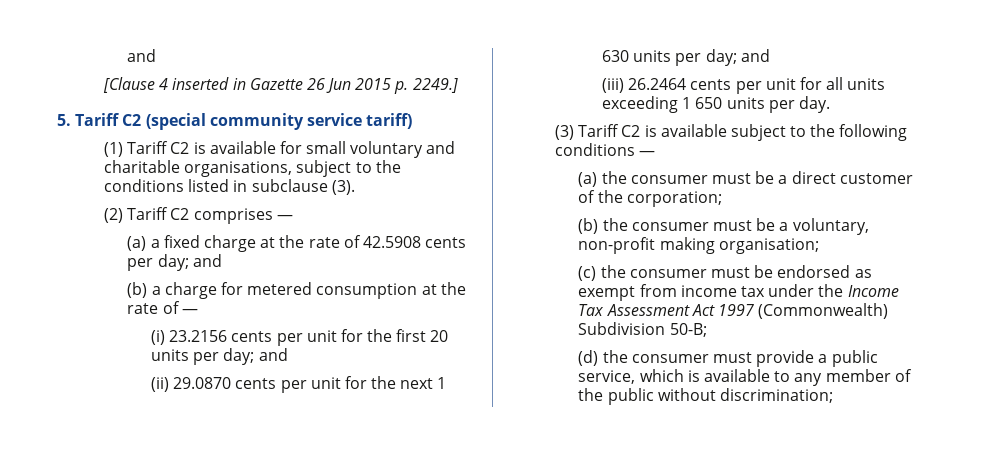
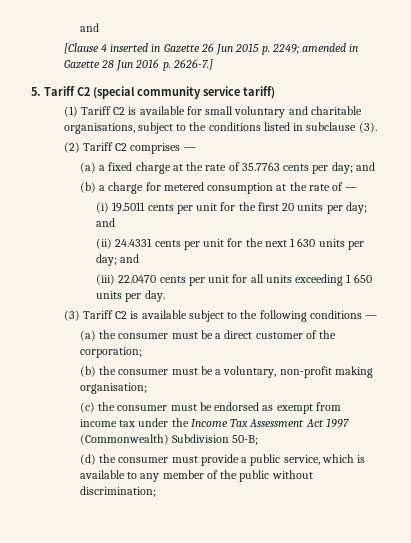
- [Clause 4 inserted in Gazette 26 Jun 2015 p. 2249.]
+ [Clause 4 inserted in Gazette 26 Jun 2015 p. 2249; amended in Gazette 28 Jun 2016 p. 2626-7.]
- (a) a fixed charge at the rate of 42.5908 cents per day; and
+ (a) a fixed charge at the rate of 35.7763 cents per day; and
- (i) 23.2156 cents per unit for the first 20 units per day; and
+ (i) 19.5011 cents per unit for the first 20 units per day; and
- (ii) 29.0870 cents per unit for the next 1 630 units per day; and
+ (ii) 24.4331 cents per unit for the next 1 630 units per day; and
- (iii) 26.2464 cents per unit for all units exceeding 1 650 units per day.
+ (iii) 22.0470 cents per unit for all units exceeding 1 650 units per day.

